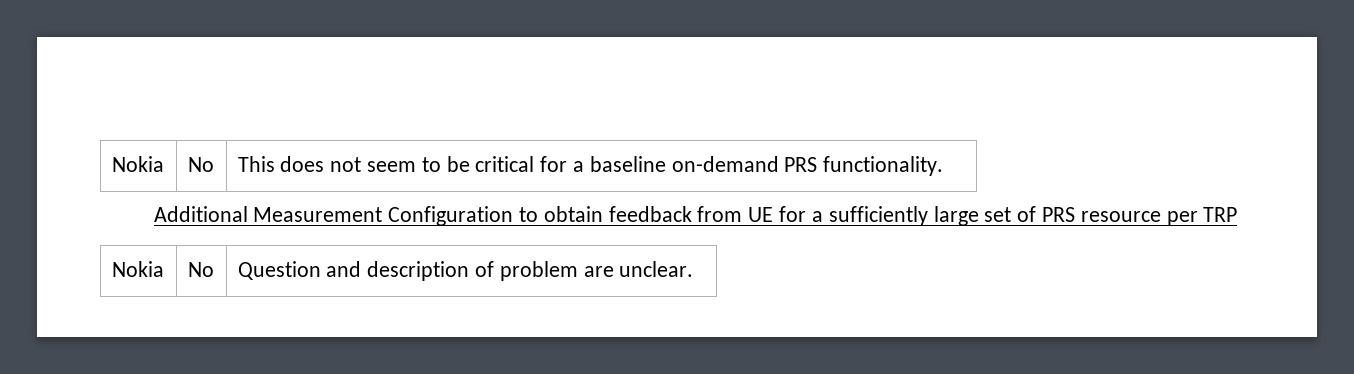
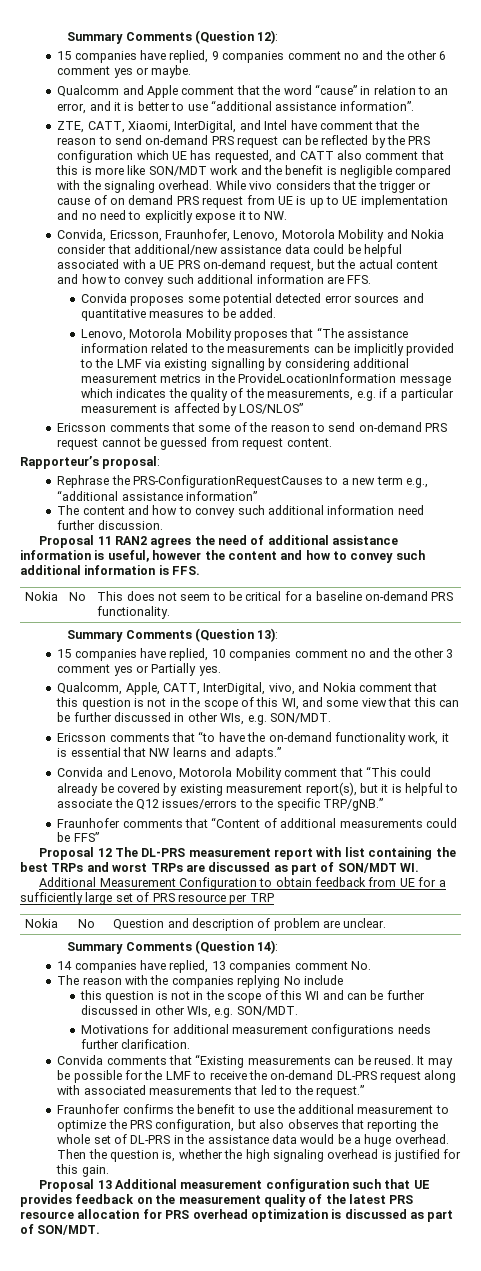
+ Summary Comments (Question 12):
+ 15 companies have replied, 9 companies comment no and the other 6 comment yes or maybe.
+ Qualcomm and Apple comment that the word “cause” in relation to an error, and it is better to use “additional assistance information”.
+ ZTE, CATT, Xiaomi, InterDigital, and Intel have comment that the reason to send on-demand PRS request can be reflected by the PRS configuration which UE has requested, and CATT also comment that this is more like SON/MDT work and the benefit is negligible compared with the signaling overhead. While vivo considers that the trigger or cause of on demand PRS request from UE is up to UE implementation and no need to explicitly expose it to NW.
+ Convida, Ericsson, Fraunhofer, Lenovo, Motorola Mobility and Nokia consider that additional/new assistance data could be helpful associated with a UE PRS on-demand request, but the actual content and how to convey such additional information are FFS.
+ Convida proposes some potential detected error sources and quantitative measures to be added.
+ Lenovo, Motorola Mobility proposes that “The assistance information related to the measurements can be implicitly provided to the LMF via existing signalling by considering additional measurement metrics in the ProvideLocationInformation message which indicates the quality of the measurements, e.g. if a particular measurement is affected by LOS/NLOS”
+ Ericsson comments that some of the reason to send on-demand PRS request cannot be guessed from request content.
+ Rapporteur’s proposal:
+ Rephrase the PRS-ConfigurationRequestCauses to a new term e.g., “additional assistance information”
+ The content and how to convey such additional information need further discussion.
+ Proposal 11 RAN2 agrees the need of additional assistance information is useful, however the content and how to convey such additional information is FFS.
+ Summary Comments (Question 13):
+ 15 companies have replied, 10 companies comment no and the other 3 comment yes or Partially yes.
+ Qualcomm, Apple, CATT, InterDigital, vivo, and Nokia comment that this question is not in the scope of this WI, and some view that this can be further discussed in other WIs, e.g. SON/MDT.
+ Ericsson comments that “to have the on-demand functionality work, it is essential that NW learns and adapts.”
+ Convida and Lenovo, Motorola Mobility comment that “This could already be covered by existing measurement report(s), but it is helpful to associate the Q12 issues/errors to the specific TRP/gNB.”
+ Fraunhofer comments that “Content of additional measurements could be FFS”
+ Proposal 12 The DL-PRS measurement report with list containing the best TRPs and worst TRPs are discussed as part of SON/MDT WI.
+ Summary Comments (Question 14):
+ 14 companies have replied, 13 companies comment No.
+ The reason with the companies replying No include
+ this question is not in the scope of this WI and can be further discussed in other WIs, e.g. SON/MDT.
+ Motivations for additional measurement configurations needs further clarification.
+ Convida comments that “Existing measurements can be reused. It may be possible for the LMF to receive the on-demand DL-PRS request along with associated measurements that led to the request.”
+ Fraunhofer confirms the benefit to use the additional measurement to optimize the PRS configuration, but also observes that reporting the whole set of DL-PRS in the assistance data would be a huge overhead. Then the question is, whether the high signaling overhead is justified for this gain.
+ Proposal 13 Additional measurement configuration such that UE provides feedback on the measurement quality of the latest PRS resource allocation for PRS overhead optimization is discussed as part of SON/MDT.

